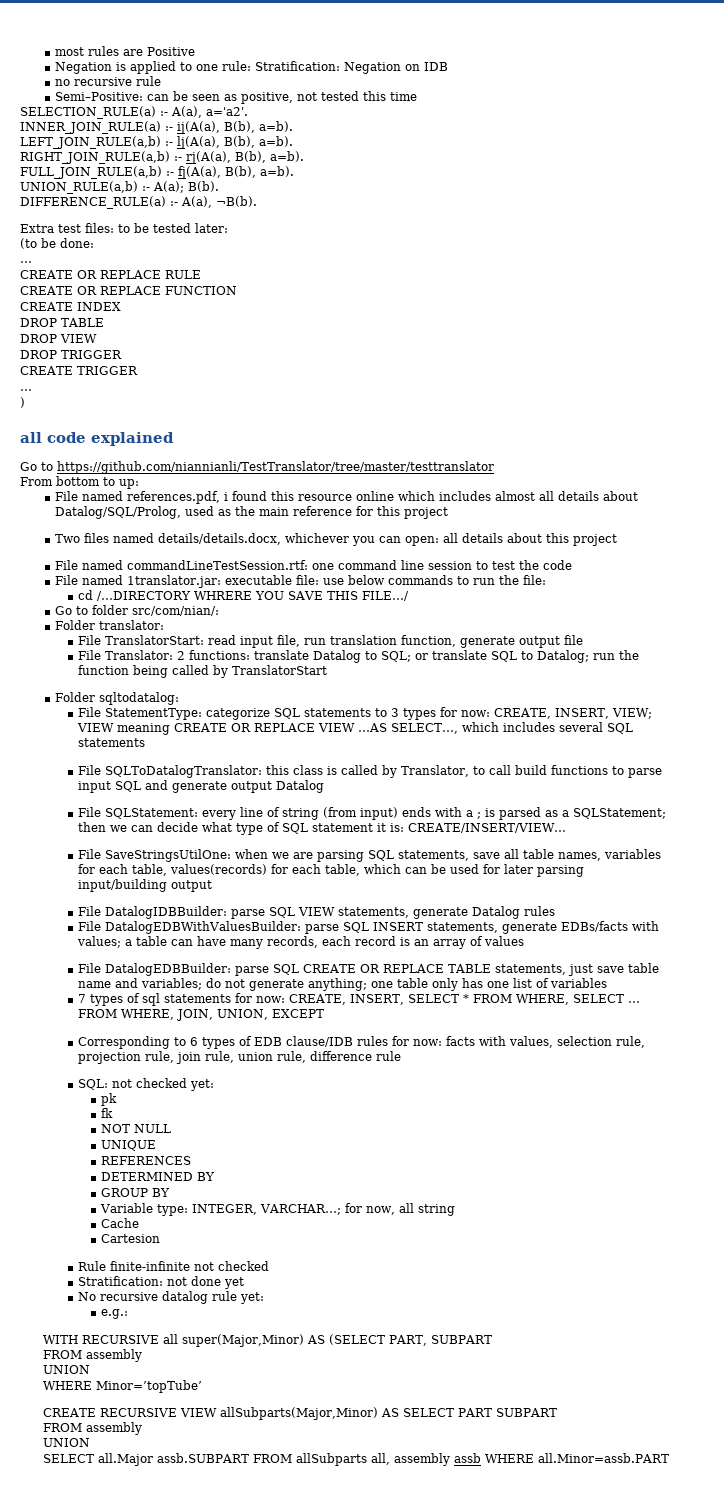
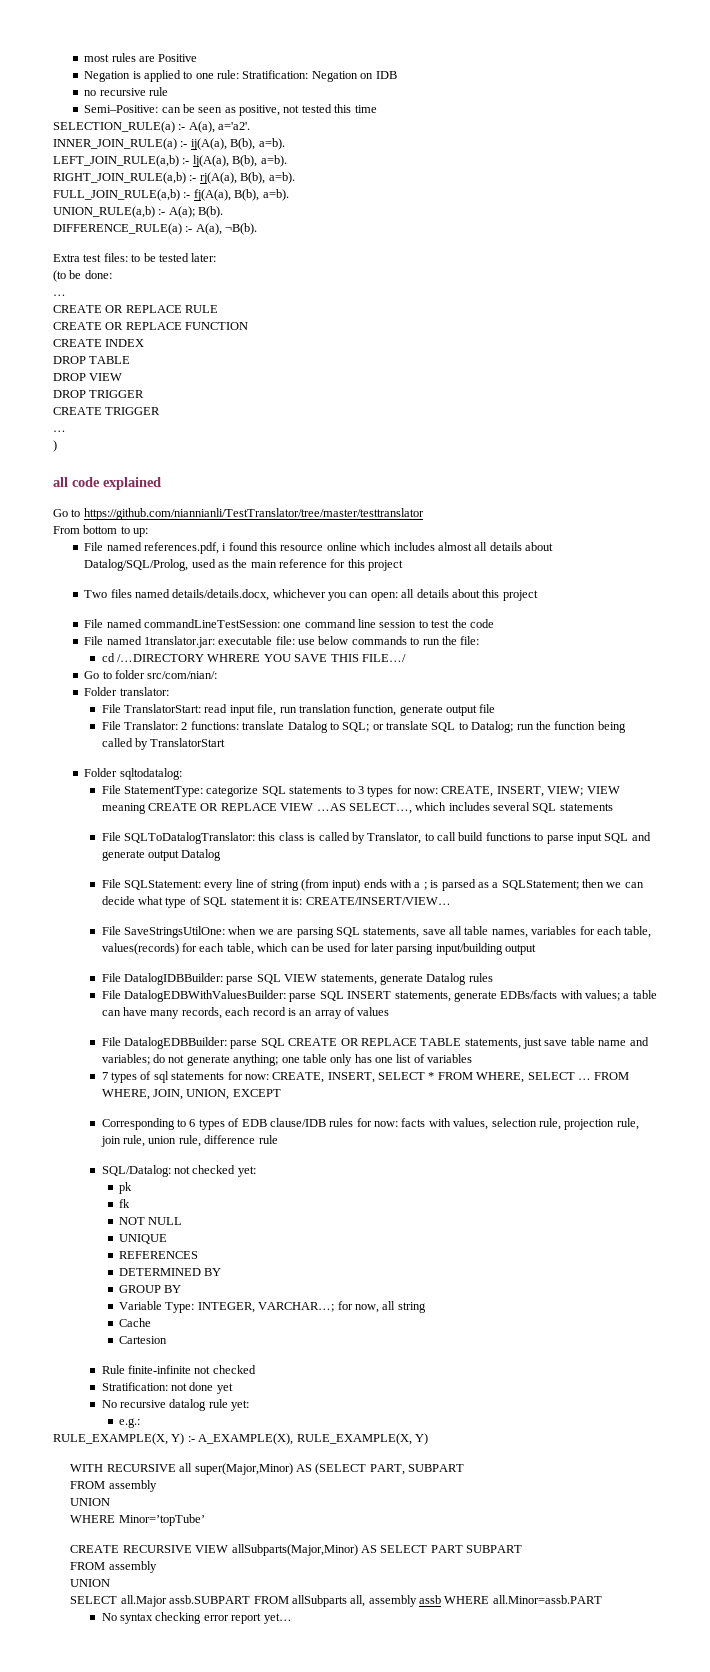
- File named commandLineTestSession.rtf: one command line session to test the code
+ File named commandLineTestSession: one command line session to test the code
- SQL: not checked yet:
+ SQL/Datalog: not checked yet:
- Variable type: INTEGER, VARCHAR…; for now, all string
+ Variable Type: INTEGER, VARCHAR…; for now, all string
+ RULE_EXAMPLE(X, Y) :- A_EXAMPLE(X), RULE_EXAMPLE(X, Y)
+ No syntax checking error report yet…

